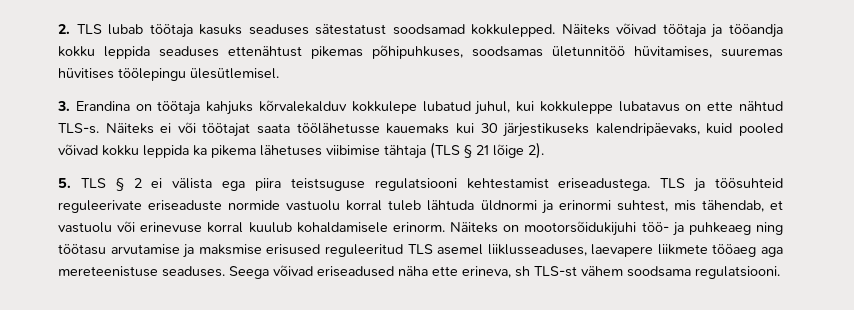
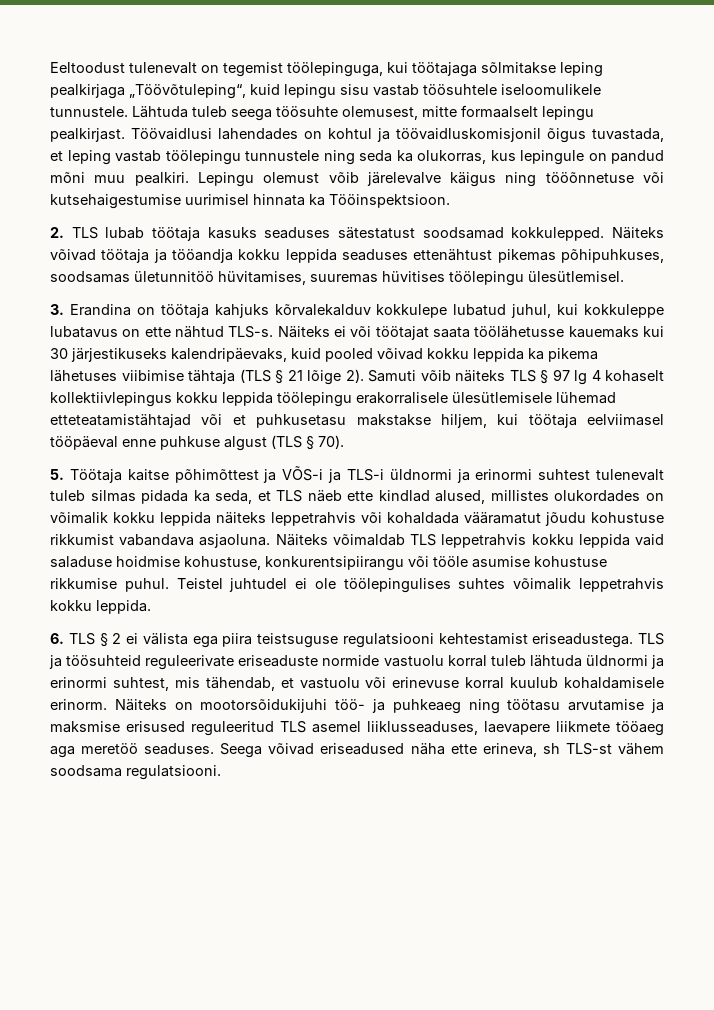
+ Eeltoodust tulenevalt on tegemist töölepinguga, kui töötajaga sõlmitakse leping pealkirjaga „Töövõtuleping“, kuid lepingu sisu vastab töösuhtele iseloomulikele tunnustele. Lähtuda tuleb seega töösuhte olemusest, mitte formaalselt lepingu pealkirjast. Töövaidlusi lahendades on kohtul ja töövaidluskomisjonil õigus tuvastada, et leping vastab töölepingu tunnustele ning seda ka olukorras, kus lepingule on pandud mõni muu pealkiri. Lepingu olemust võib järelevalve käigus ning tööõnnetuse või kutsehaigestumise uurimisel hinnata ka Tööinspektsioon.
- Näiteks ei või töötajat saata töölähetusse kauemaks kui 30 järjestikuseks kalendripäevaks, kuid pooled võivad kokku leppida ka pikema lähetuses viibimise tähtaja (TLS § 21 lõige 2).
- 5. TLS § 2 ei välista ega piira teistsuguse regulatsiooni kehtestamist eriseadustega.
+ Näiteks ei või töötajat saata töölähetusse kauemaks kui 30 järjestikuseks kalendripäevaks, kuid pooled võivad kokku leppida ka pikema lähetuses viibimise tähtaja (TLS § 21 lõige 2). Samuti võib näiteks TLS § 97 lg 4 kohaselt kollektiivlepingus kokku leppida töölepingu erakorralisele ülesütlemisele lühemad etteteatamistähtajad või et puhkusetasu makstakse hiljem, kui töötaja eelviimasel tööpäeval enne puhkuse algust (TLS § 70).
+ 5. Töötaja kaitse põhimõttest ja VÕS-i ja TLS-i üldnormi ja erinormi suhtest tulenevalt tuleb silmas pidada ka seda, et TLS näeb ette kindlad alused, millistes olukordades on võimalik kokku leppida näiteks leppetrahvis või kohaldada vääramatut jõudu kohustuse rikkumist vabandava asjaoluna. Näiteks võimaldab TLS leppetrahvis kokku leppida vaid saladuse hoidmise kohustuse, konkurentsipiirangu või tööle asumise kohustuse rikkumise puhul. Teistel juhtudel ei ole töölepingulises suhtes võimalik leppetrahvis kokku leppida.
+ 6. TLS § 2 ei välista ega piira teistsuguse regulatsiooni kehtestamist eriseadustega.
- Näiteks on mootorsõidukijuhi töö- ja puhkeaeg ning töötasu arvutamise ja maksmise erisused reguleeritud TLS asemel liiklusseaduses, laevapere liikmete tööaeg aga mereteenistuse seaduses.
+ Näiteks on mootorsõidukijuhi töö- ja puhkeaeg ning töötasu arvutamise ja maksmise erisused reguleeritud TLS asemel liiklusseaduses, laevapere liikmete tööaeg aga meretöö seaduses.

